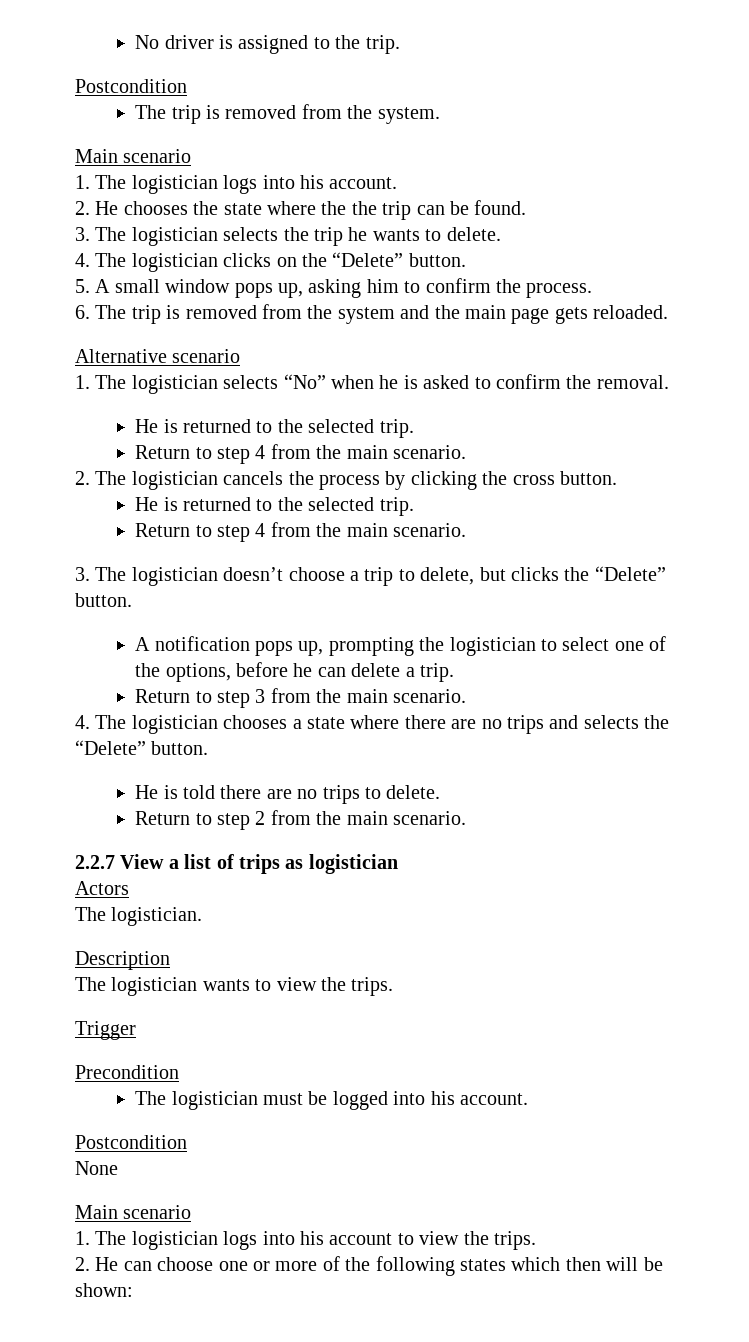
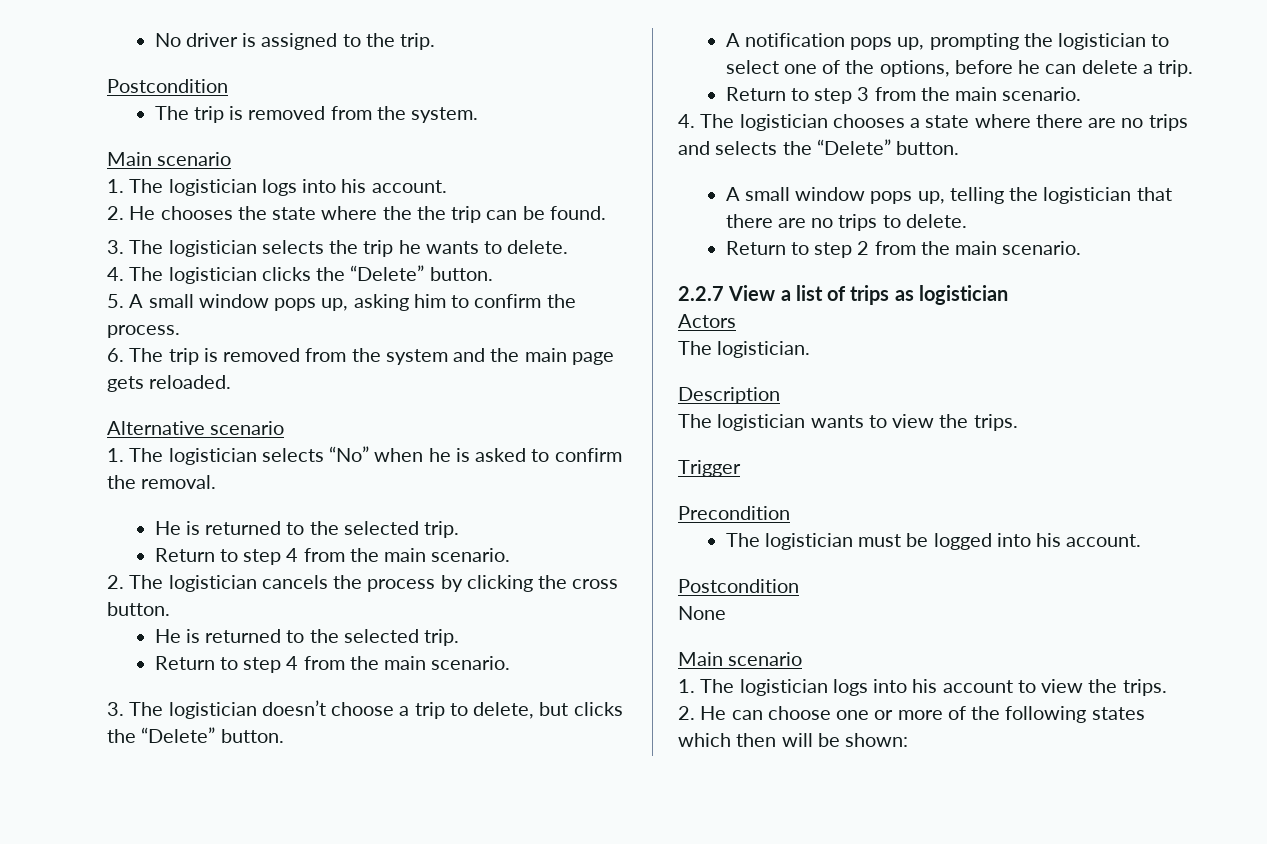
- 4. The logistician clicks on the “Delete” button.
+ 4. The logistician clicks the “Delete” button.
- He is told there are no trips to delete.
+ A small window pops up, telling the logistician that there are no trips to delete.

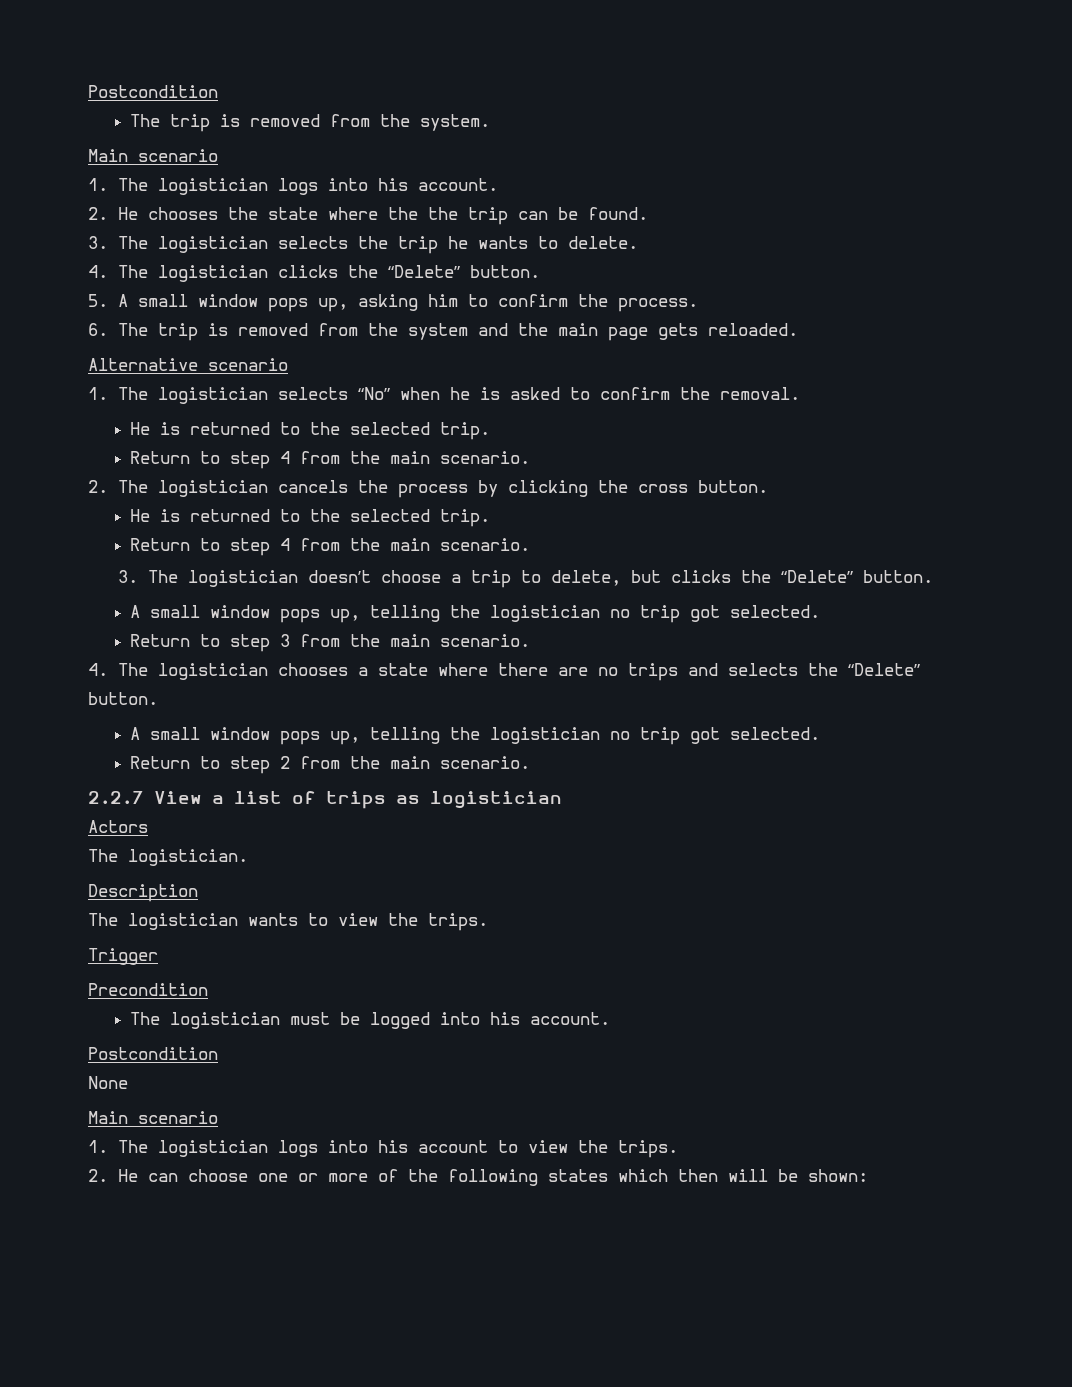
- No driver is assigned to the trip.
  3. The logistician doesn’t choose a trip to delete, but clicks the “Delete” button.
- A notification pops up, prompting the logistician to select one of the options, before he can delete a trip.
+ A small window pops up, telling the logistician no trip got selected.
  4. The logistician chooses a state where there are no trips and selects the “Delete” button.
- A small window pops up, telling the logistician that there are no trips to delete.
+ A small window pops up, telling the logistician no trip got selected.

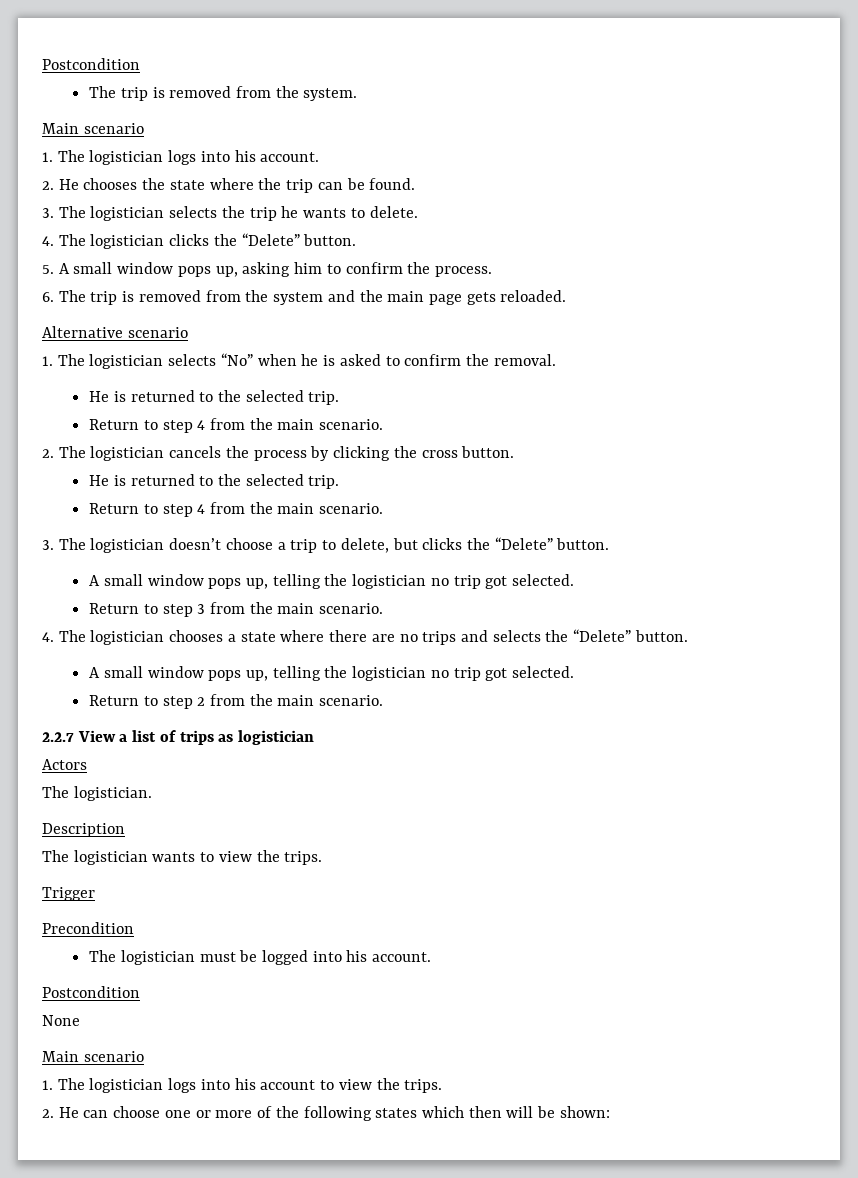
- 2. He chooses the state where the the trip can be found.
+ 2. He chooses the state where the trip can be found.

